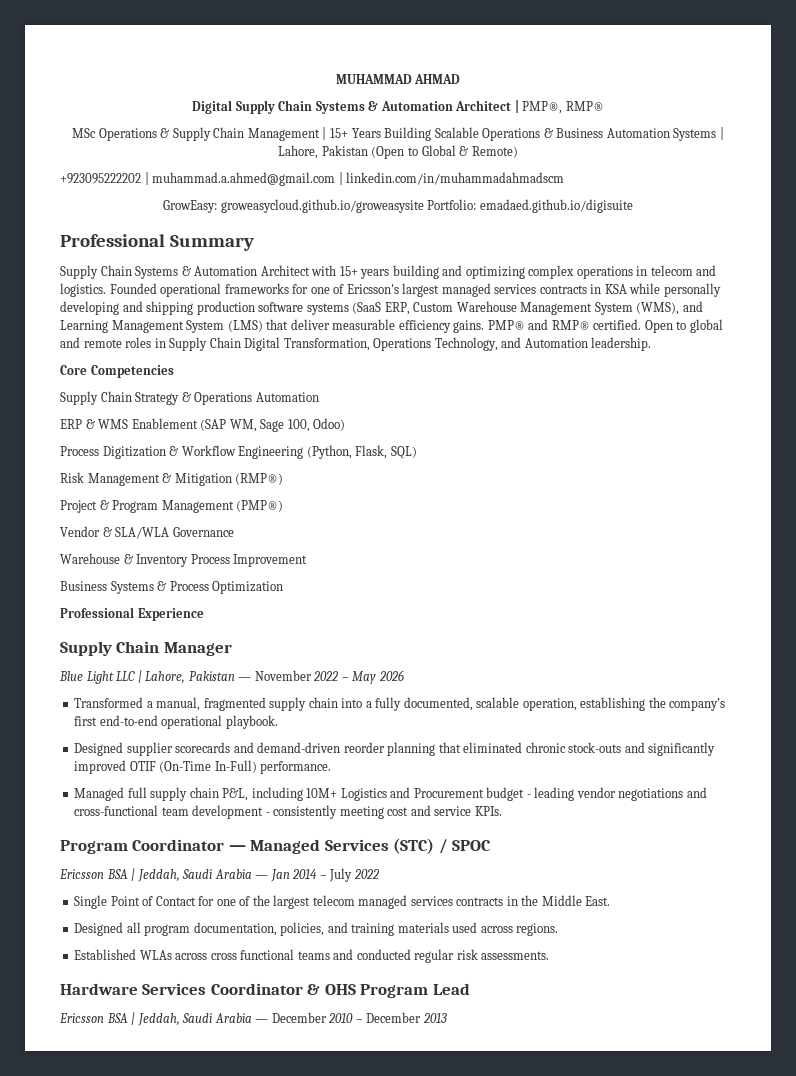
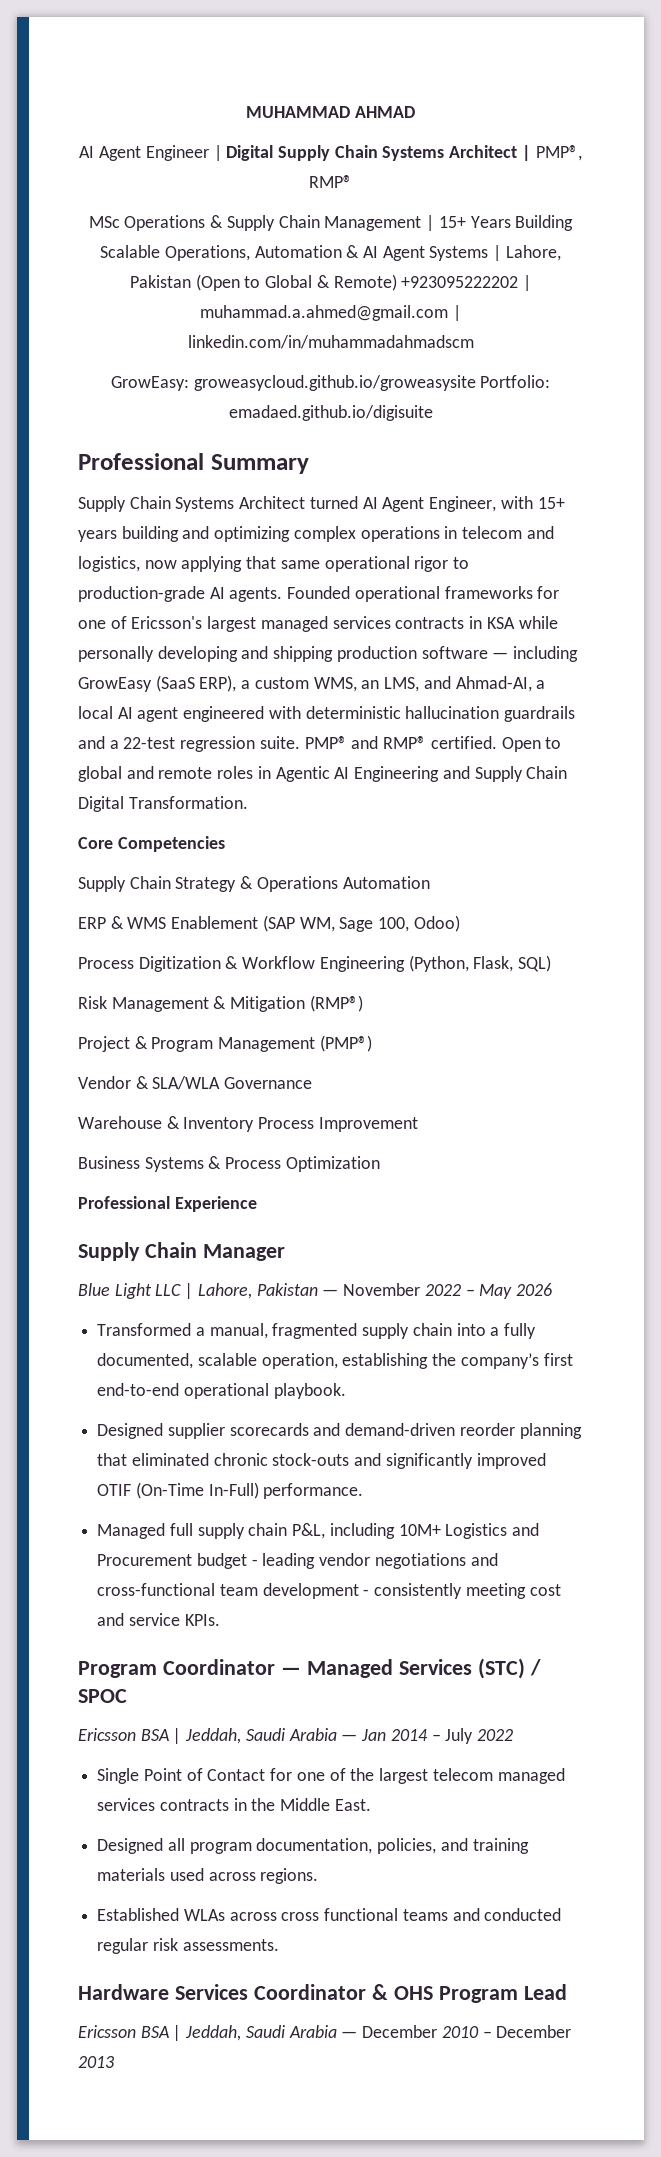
- Digital Supply Chain Systems & Automation Architect | PMP®, RMP®
+ AI Agent Engineer | Digital Supply Chain Systems Architect | PMP®, RMP®
- MSc Operations & Supply Chain Management | 15+ Years Building Scalable Operations & Business Automation Systems | Lahore, Pakistan (Open to Global & Remote)
- +923095222202 | muhammad.a.ahmed@gmail.com | linkedin.com/in/muhammadahmadscm
+ MSc Operations & Supply Chain Management | 15+ Years Building Scalable Operations, Automation & AI Agent Systems | Lahore, Pakistan (Open to Global & Remote) +923095222202 | muhammad.a.ahmed@gmail.com | linkedin.com/in/muhammadahmadscm
- Supply Chain Systems & Automation Architect with 15+ years building and optimizing complex operations in telecom and logistics.
+ Supply Chain Systems Architect turned AI Agent Engineer, with 15+ years building and optimizing complex operations in telecom and logistics, now applying that same operational rigor to production-grade AI agents.
- Founded operational frameworks for one of Ericsson's largest managed services contracts in KSA while personally developing and shipping production software systems (SaaS ERP, Custom Warehouse Management System (WMS), and Learning Management System (LMS) that deliver measurable efficiency gains.
+ Founded operational frameworks for one of Ericsson's largest managed services contracts in KSA while personally developing and shipping production software — including GrowEasy (SaaS ERP), a custom WMS, an LMS, and Ahmad-AI, a local AI agent engineered with deterministic hallucination guardrails and a 22-test regression suite.
- Open to global and remote roles in Supply Chain Digital Transformation, Operations Technology, and Automation leadership.
+ Open to global and remote roles in Agentic AI Engineering and Supply Chain Digital Transformation.

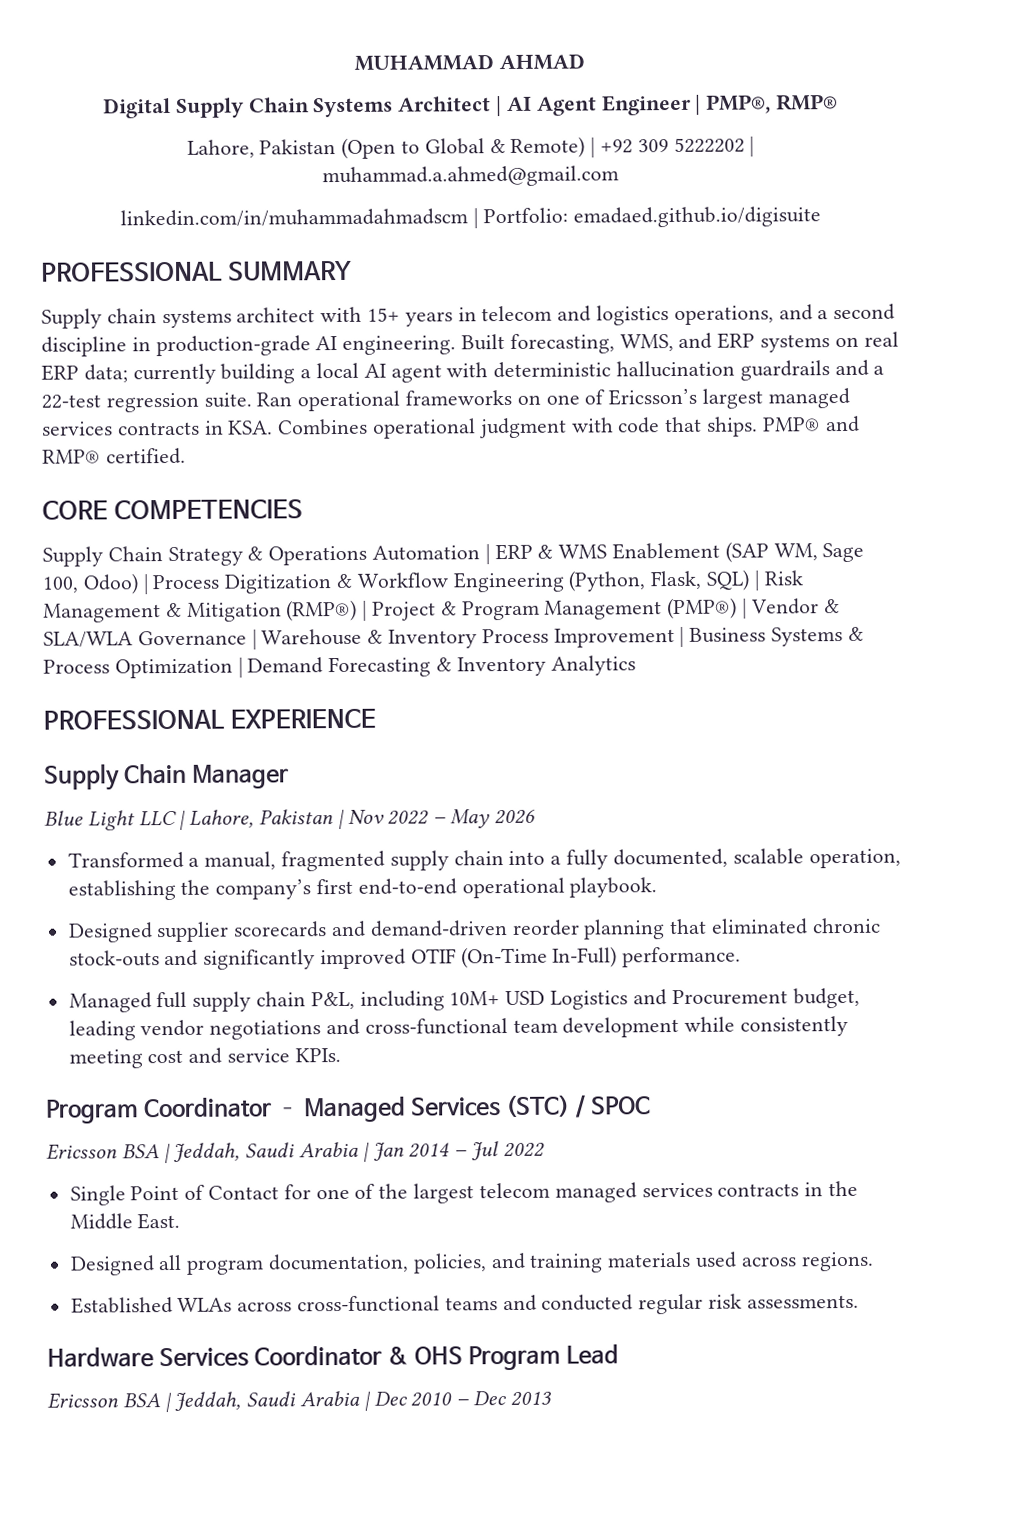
- AI Agent Engineer | Digital Supply Chain Systems Architect | PMP®, RMP®
- MSc Operations & Supply Chain Management | 15+ Years Building Scalable Operations, Automation & AI Agent Systems | Lahore, Pakistan (Open to Global & Remote) +923095222202 | muhammad.a.ahmed@gmail.com | linkedin.com/in/muhammadahmadscm
- GrowEasy: groweasycloud.github.io/groweasysite Portfolio: emadaed.github.io/digisuite
+ Digital Supply Chain Systems Architect | AI Agent Engineer | PMP®, RMP®
+ Lahore, Pakistan (Open to Global & Remote) | +92 309 5222202 | muhammad.a.ahmed@gmail.com
+ linkedin.com/in/muhammadahmadscm | Portfolio: emadaed.github.io/digisuite
- Professional Summary
- Supply Chain Systems Architect turned AI Agent Engineer, with 15+ years building and optimizing complex operations in telecom and logistics, now applying that same operational rigor to production-grade AI agents. Founded operational frameworks for one of Ericsson's largest managed services contracts in KSA while personally developing and shipping production software — including GrowEasy (SaaS ERP), a custom WMS, an LMS, and Ahmad-AI, a local AI agent engineered with deterministic hallucination guardrails and a 22-test regression suite.
+ PROFESSIONAL SUMMARY
+ Supply chain systems architect with 15+ years in telecom and logistics operations, and a second discipline in production-grade AI engineering. Built forecasting, WMS, and ERP systems on real ERP data; currently building a local AI agent with deterministic hallucination guardrails and a 22-test regression suite.
- PMP® and RMP® certified. Open to global and remote roles in Agentic AI Engineering and Supply Chain Digital Transformation.
- Core Competencies
+ Ran operational frameworks on one of Ericsson’s largest managed services contracts in KSA. Combines operational judgment with code that ships. PMP® and RMP® certified.
+ CORE COMPETENCIES
- Supply Chain Strategy & Operations Automation
- ERP & WMS Enablement (SAP WM, Sage 100, Odoo)
- Process Digitization & Workflow Engineering (Python, Flask, SQL)
- Risk Management & Mitigation (RMP®)
- Project & Program Management (PMP®)
- Vendor & SLA/WLA Governance
- Warehouse & Inventory Process Improvement
- Business Systems & Process Optimization
- Professional Experience
+ Supply Chain Strategy & Operations Automation | ERP & WMS Enablement (SAP WM, Sage 100, Odoo) | Process Digitization & Workflow Engineering (Python, Flask, SQL) | Risk Management & Mitigation (RMP®) | Project & Program Management (PMP®) | Vendor & SLA/WLA Governance | Warehouse & Inventory Process Improvement | Business Systems & Process Optimization | Demand Forecasting & Inventory Analytics
+ PROFESSIONAL EXPERIENCE
- Blue Light LLC | Lahore, Pakistan — November 2022 – May 2026
+ Blue Light LLC | Lahore, Pakistan | Nov 2022 – May 2026
- Managed full supply chain P&L, including 10M+ Logistics and Procurement budget - leading vendor negotiations and cross-functional team development - consistently meeting cost and service KPIs.
+ Managed full supply chain P&L, including 10M+ USD Logistics and Procurement budget, leading vendor negotiations and cross-functional team development while consistently meeting cost and service KPIs.
- Program Coordinator — Managed Services (STC) / SPOC
+ Program Coordinator – Managed Services (STC) / SPOC
- Ericsson BSA | Jeddah, Saudi Arabia — Jan 2014 – July 2022
+ Ericsson BSA | Jeddah, Saudi Arabia | Jan 2014 – Jul 2022
- Established WLAs across cross functional teams and conducted regular risk assessments.
+ Established WLAs across cross-functional teams and conducted regular risk assessments.
- Ericsson BSA | Jeddah, Saudi Arabia — December 2010 – December 2013
+ Ericsson BSA | Jeddah, Saudi Arabia | Dec 2010 – Dec 2013

